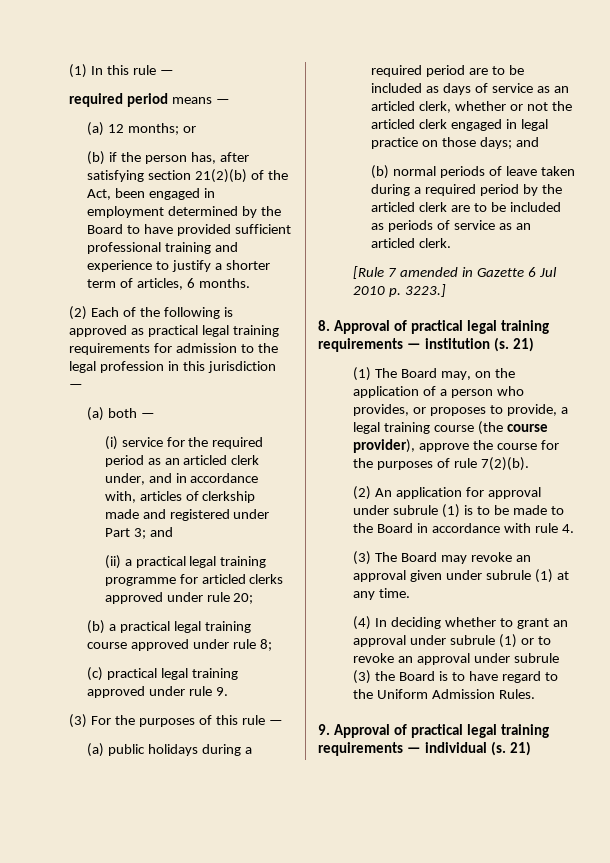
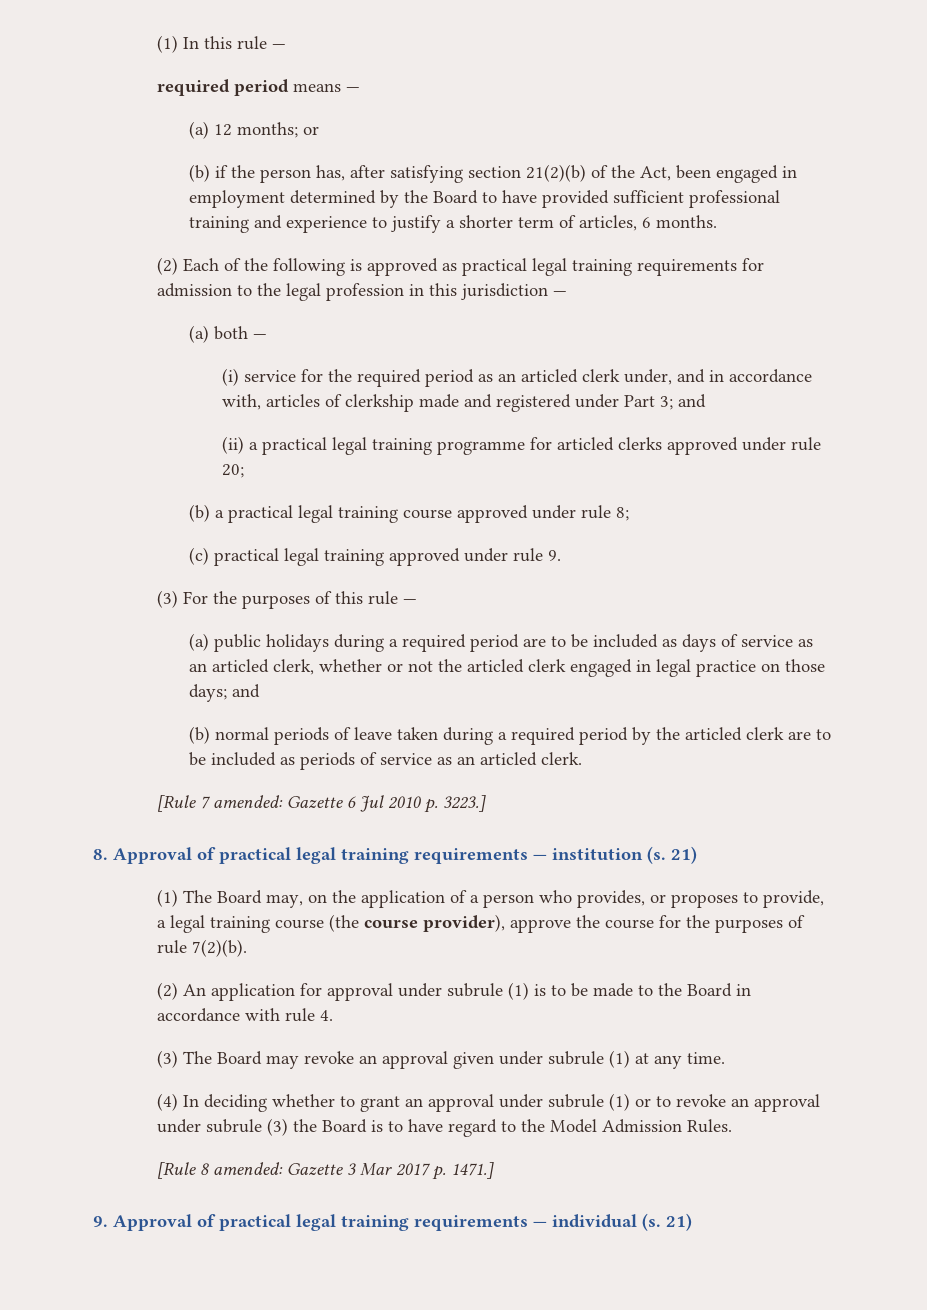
- [Rule 7 amended in Gazette 6 Jul 2010 p. 3223.]
+ [Rule 7 amended: Gazette 6 Jul 2010 p. 3223.]
- (4) In deciding whether to grant an approval under subrule (1) or to revoke an approval under subrule (3) the Board is to have regard to the Uniform Admission Rules.
+ (4) In deciding whether to grant an approval under subrule (1) or to revoke an approval under subrule (3) the Board is to have regard to the Model Admission Rules.
+ [Rule 8 amended: Gazette 3 Mar 2017 p. 1471.]

